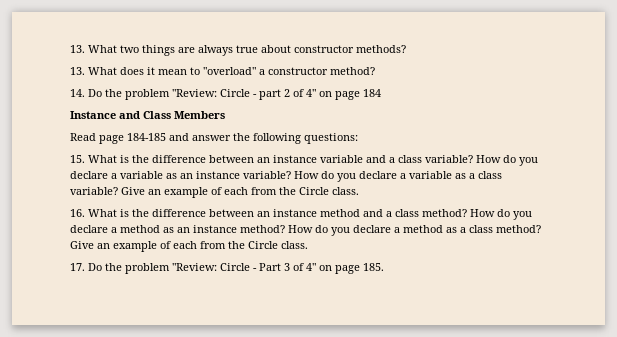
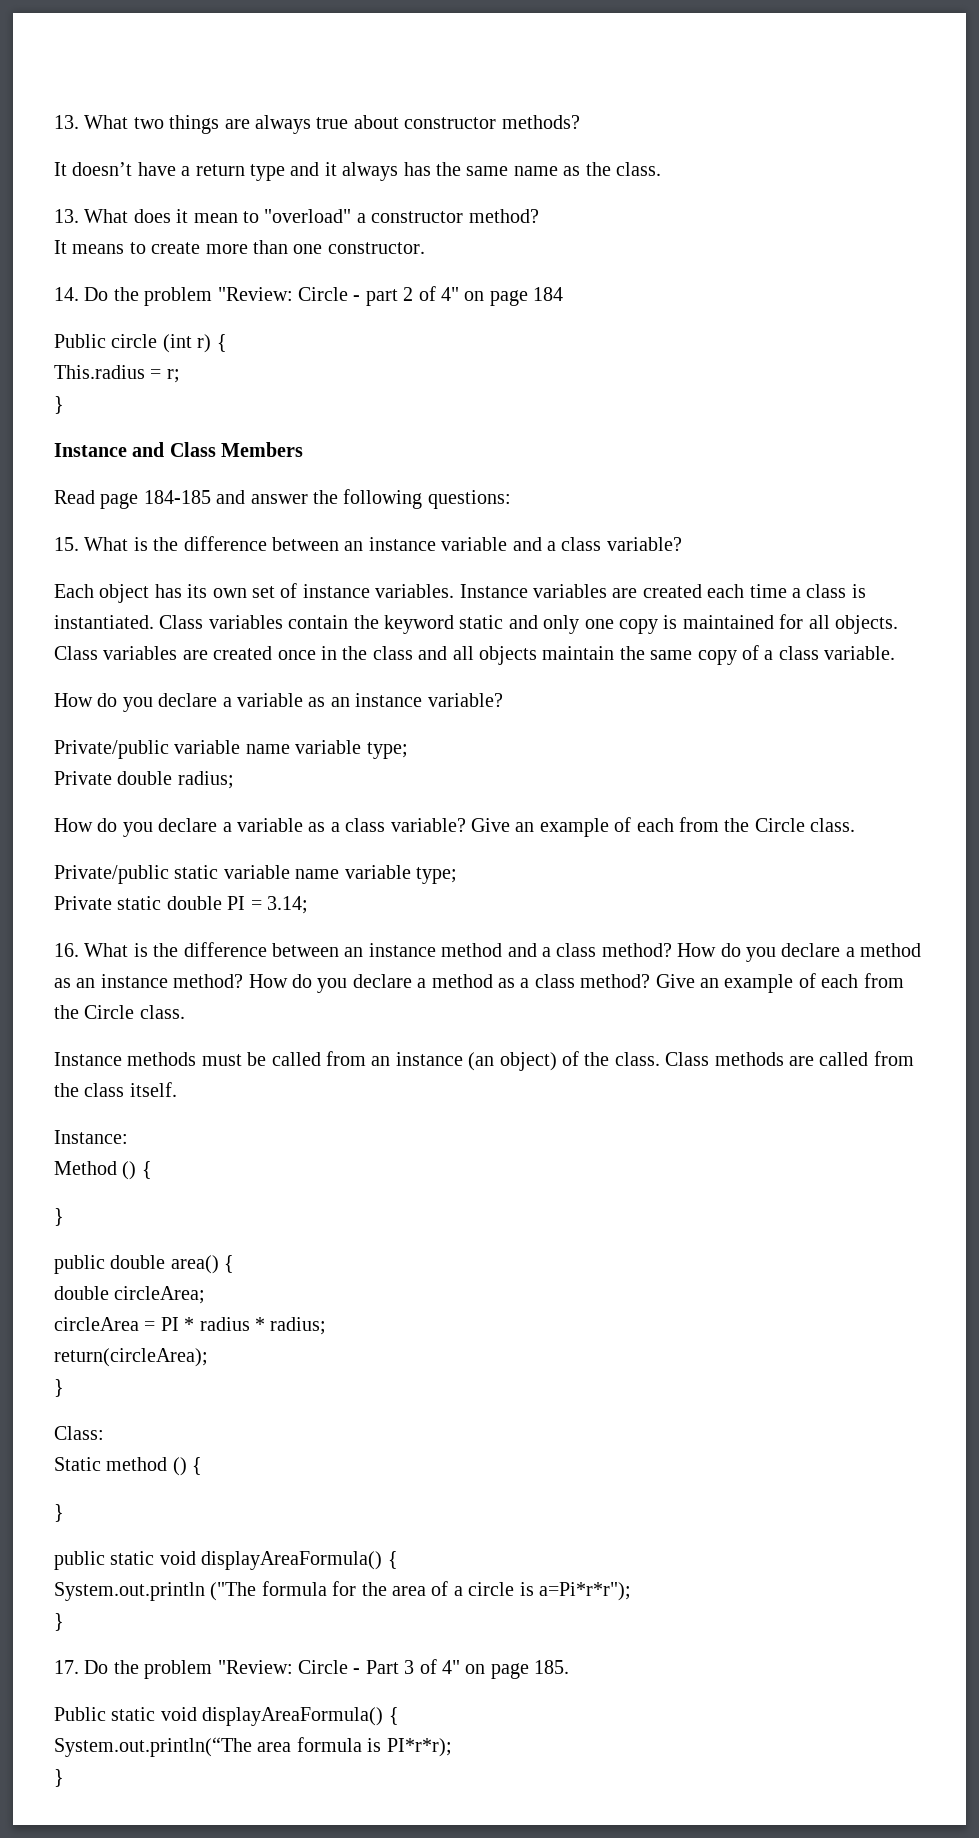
+ It doesn’t have a return type and it always has the same name as the class.
+ It means to create more than one constructor.
+ Public circle (int r) {
+ This.radius = r;
+ }
- 15. What is the difference between an instance variable and a class variable? How do you declare a variable as an instance variable? How do you declare a variable as a class variable?
+ 15. What is the difference between an instance variable and a class variable?
+ Each object has its own set of instance variables. Instance variables are created each time a class is instantiated. Class variables contain the keyword static and only one copy is maintained for all objects. Class variables are created once in the class and all objects maintain the same copy of a class variable.
+ How do you declare a variable as an instance variable?
+ Private/public variable name variable type;
+ Private double radius;
+ How do you declare a variable as a class variable?
+ Private/public static variable name variable type;
+ Private static double PI = 3.14;
+ Instance methods must be called from an instance (an object) of the class. Class methods are called from the class itself.
+ Instance:
+ Method () {
+ }
+ public double area() {
+ double circleArea;
+ circleArea = PI * radius * radius;
+ return(circleArea);
+ }
+ Class:
+ Static method () {
+ }
+ public static void displayAreaFormula() {
+ System.out.println ("The formula for the area of a circle is a=Pi*r*r");
+ }
+ Public static void displayAreaFormula() {
+ System.out.println(“The area formula is PI*r*r);
+ }

